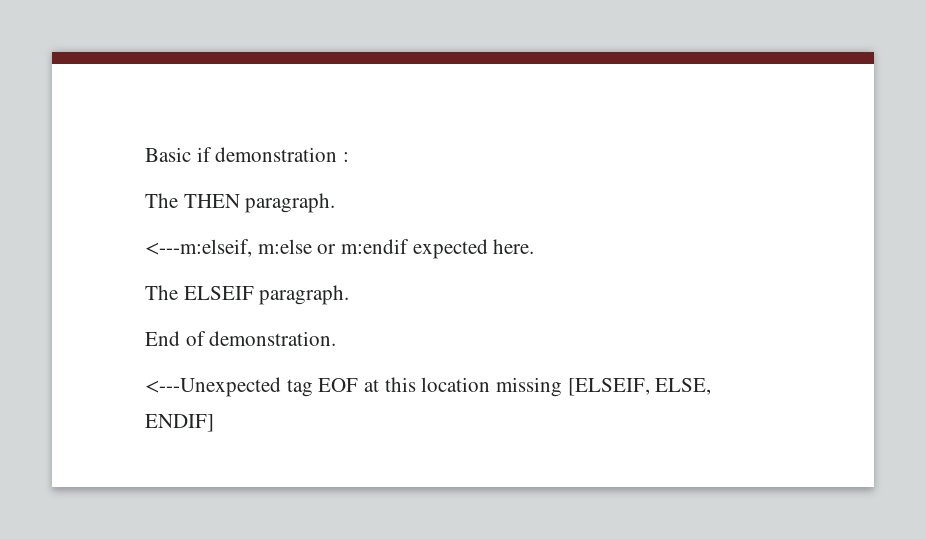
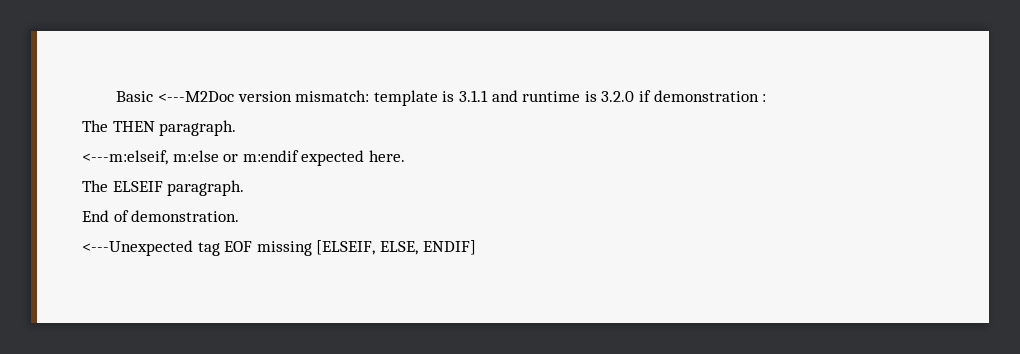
- Basic if demonstration :
+ Basic <---M2Doc version mismatch: template is 3.1.1 and runtime is 3.2.0 if demonstration :
- <---Unexpected tag EOF at this location missing [ELSEIF, ELSE, ENDIF]
+ <---Unexpected tag EOF missing [ELSEIF, ELSE, ENDIF]

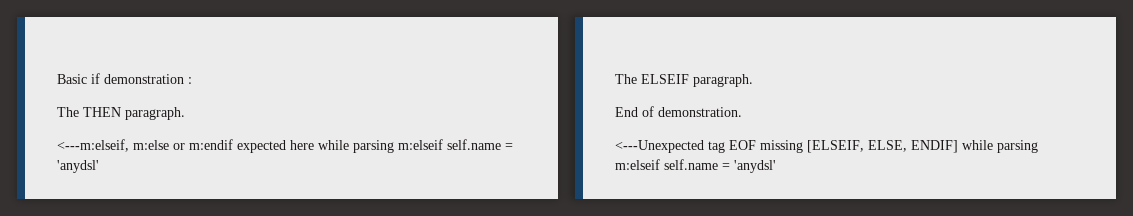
- Basic <---M2Doc version mismatch: template is 3.1.1 and runtime is 3.2.0 if demonstration :
+ Basic if demonstration :
- <---m:elseif, m:else or m:endif expected here.
+ <---m:elseif, m:else or m:endif expected here while parsing m:elseif self.name = 'anydsl'
- <---Unexpected tag EOF missing [ELSEIF, ELSE, ENDIF]
+ <---Unexpected tag EOF missing [ELSEIF, ELSE, ENDIF] while parsing m:elseif self.name = 'anydsl'

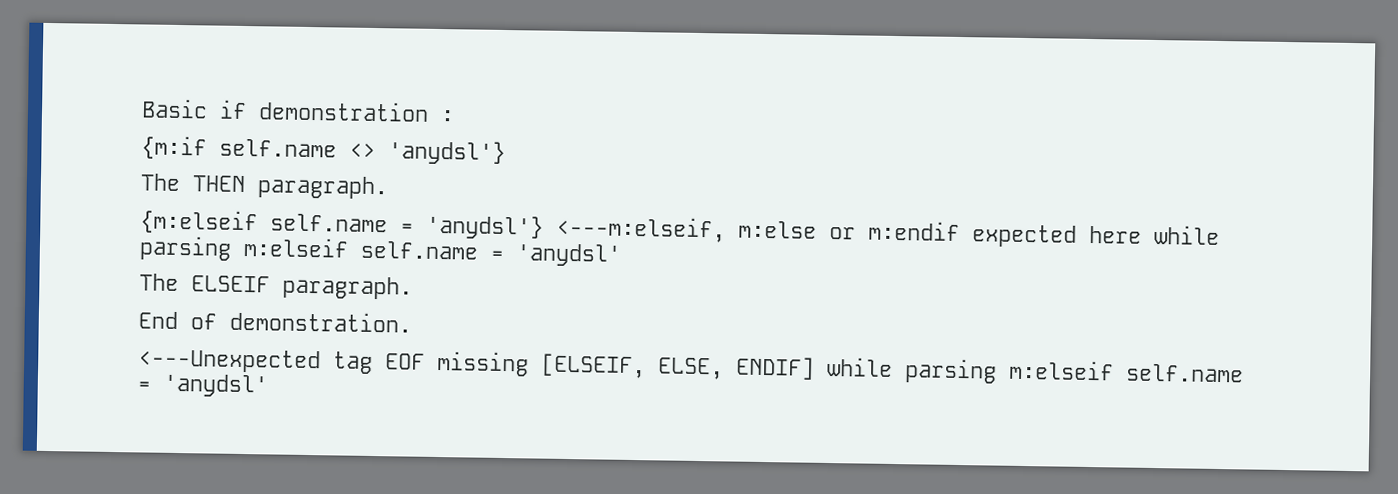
+ {m:if self.name <> 'anydsl'}
- <---m:elseif, m:else or m:endif expected here while parsing m:elseif self.name = 'anydsl'
+ {m:elseif self.name = 'anydsl'} <---m:elseif, m:else or m:endif expected here while parsing m:elseif self.name = 'anydsl'

